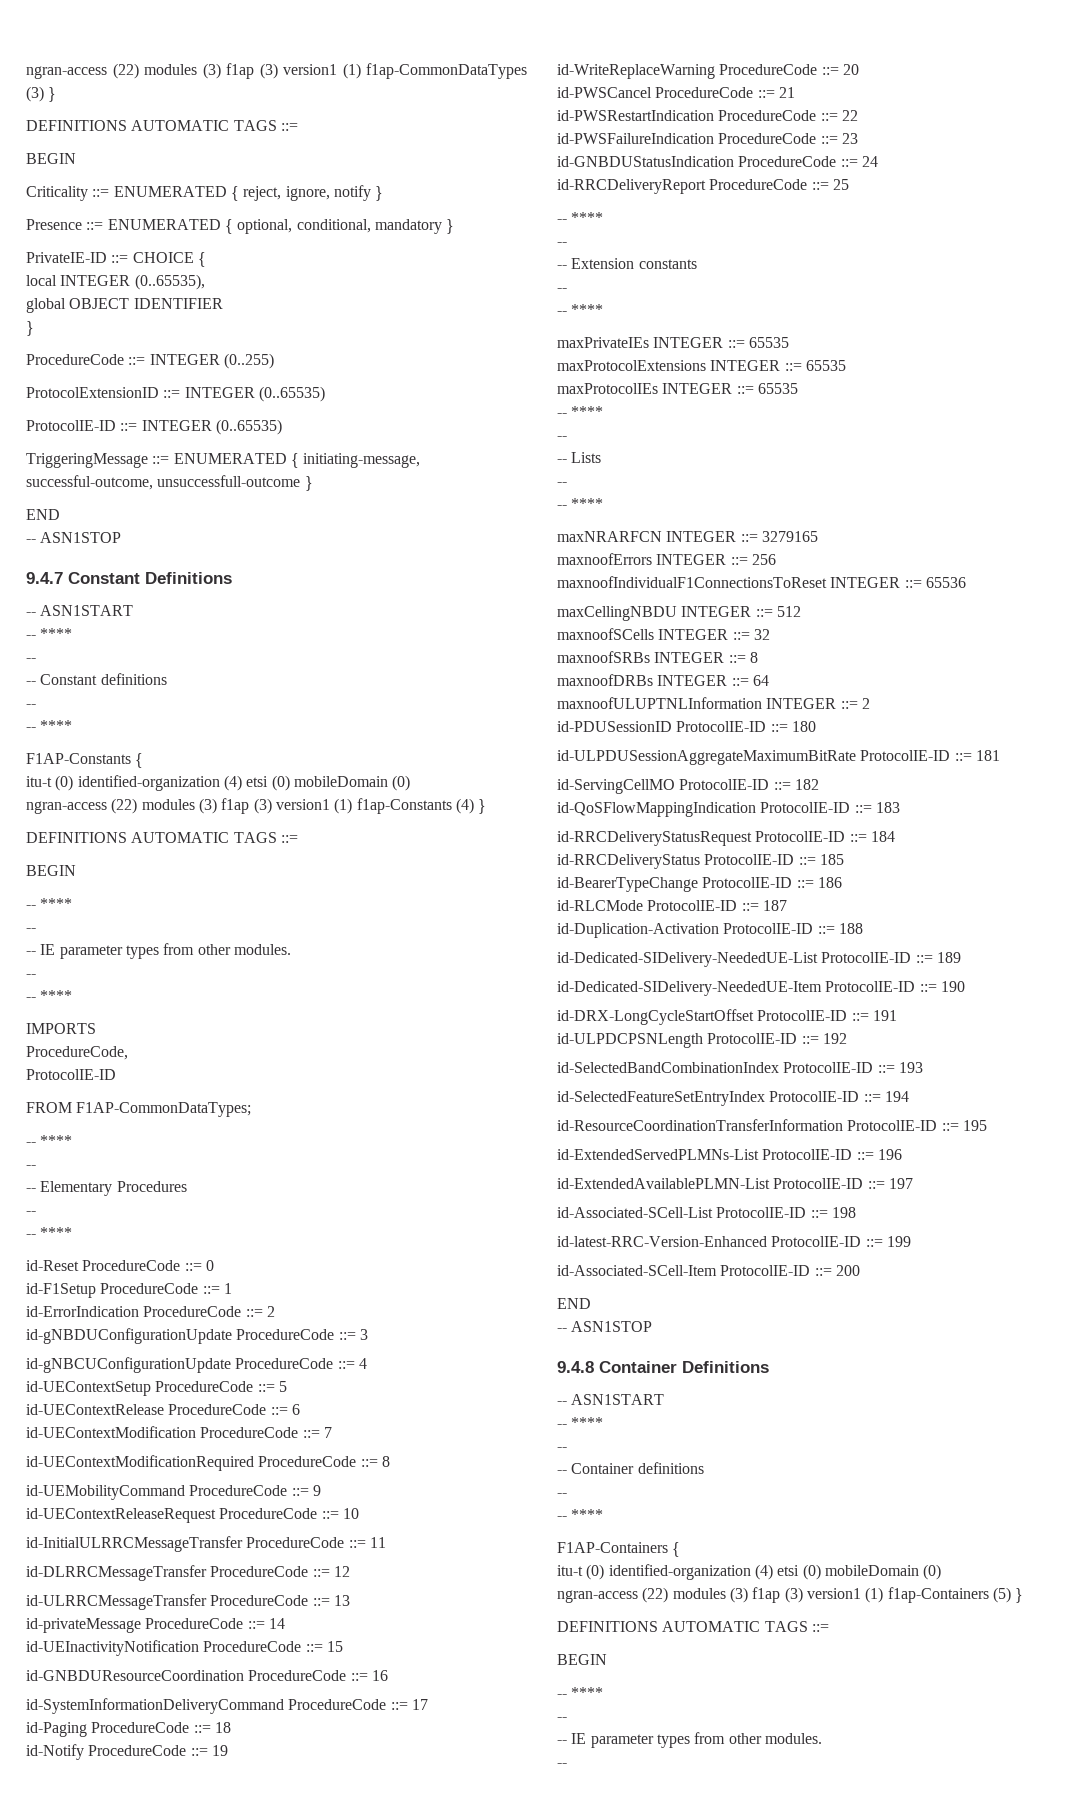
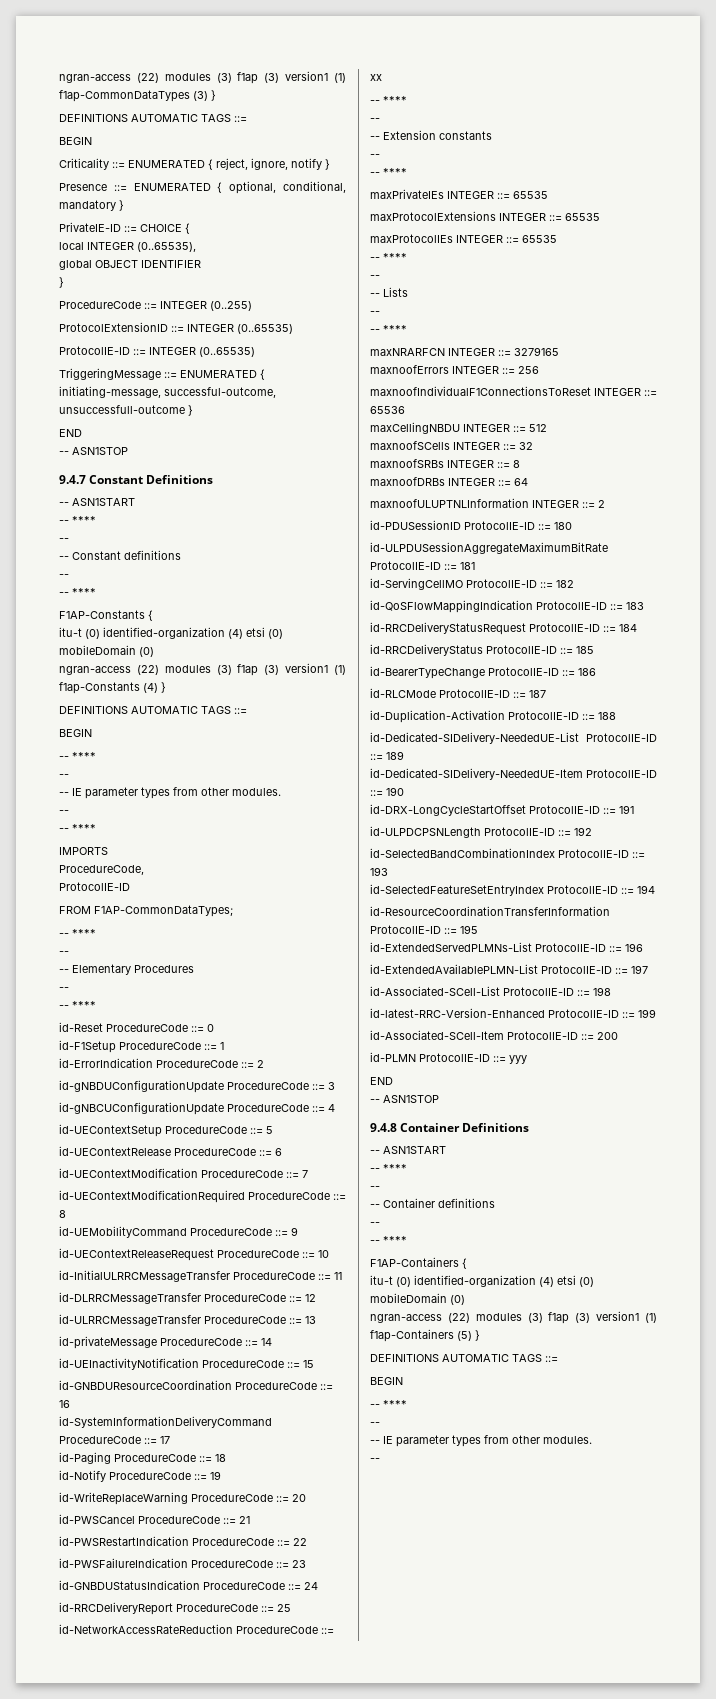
+ id-NetworkAccessRateReduction ProcedureCode ::= xx
+ id-PLMN ProtocolIE-ID ::= yyy

